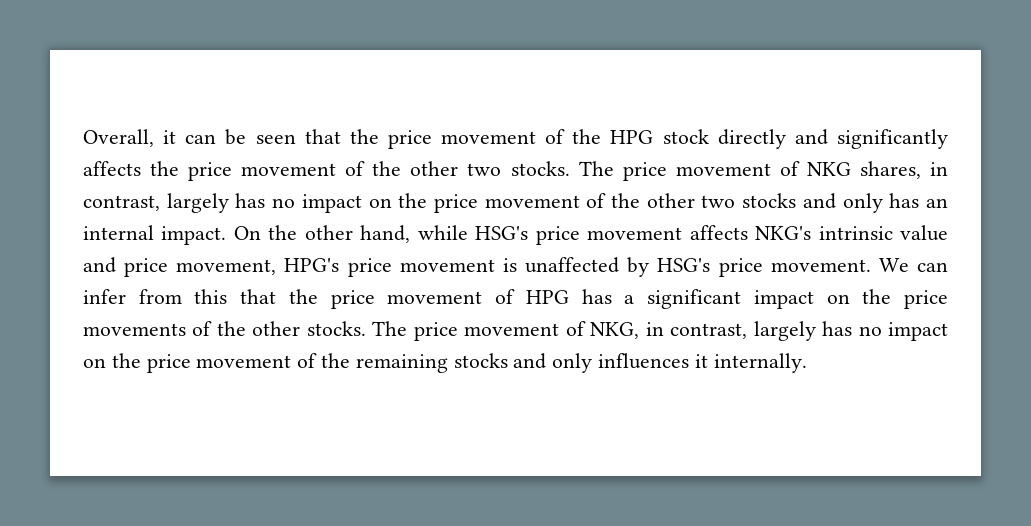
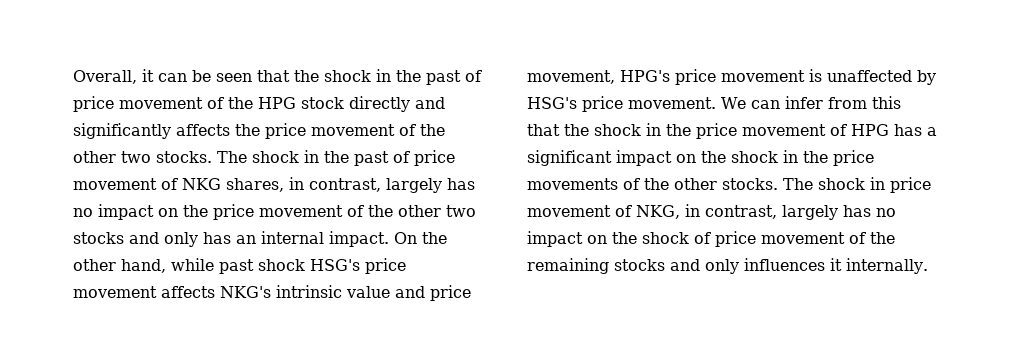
- Overall, it can be seen that the price movement of the HPG stock directly and significantly affects the price movement of the other two stocks.
+ Overall, it can be seen that the shock in the past of price movement of the HPG stock directly and significantly affects the price movement of the other two stocks.
- The price movement of NKG shares, in contrast, largely has no impact on the price movement of the other two stocks and only has an internal impact.
+ The shock in the past of price movement of NKG shares, in contrast, largely has no impact on the price movement of the other two stocks and only has an internal impact.
- On the other hand, while HSG's price movement affects NKG's intrinsic value and price movement, HPG's price movement is unaffected by HSG's price movement.
+ On the other hand, while past shock HSG's price movement affects NKG's intrinsic value and price movement, HPG's price movement is unaffected by HSG's price movement.
- We can infer from this that the price movement of HPG has a significant impact on the price movements of the other stocks.
+ We can infer from this that the shock in the price movement of HPG has a significant impact on the shock in the price movements of the other stocks.
- The price movement of NKG, in contrast, largely has no impact on the price movement of the remaining stocks and only influences it internally.
+ The shock in price movement of NKG, in contrast, largely has no impact on the shock of price movement of the remaining stocks and only influences it internally.

